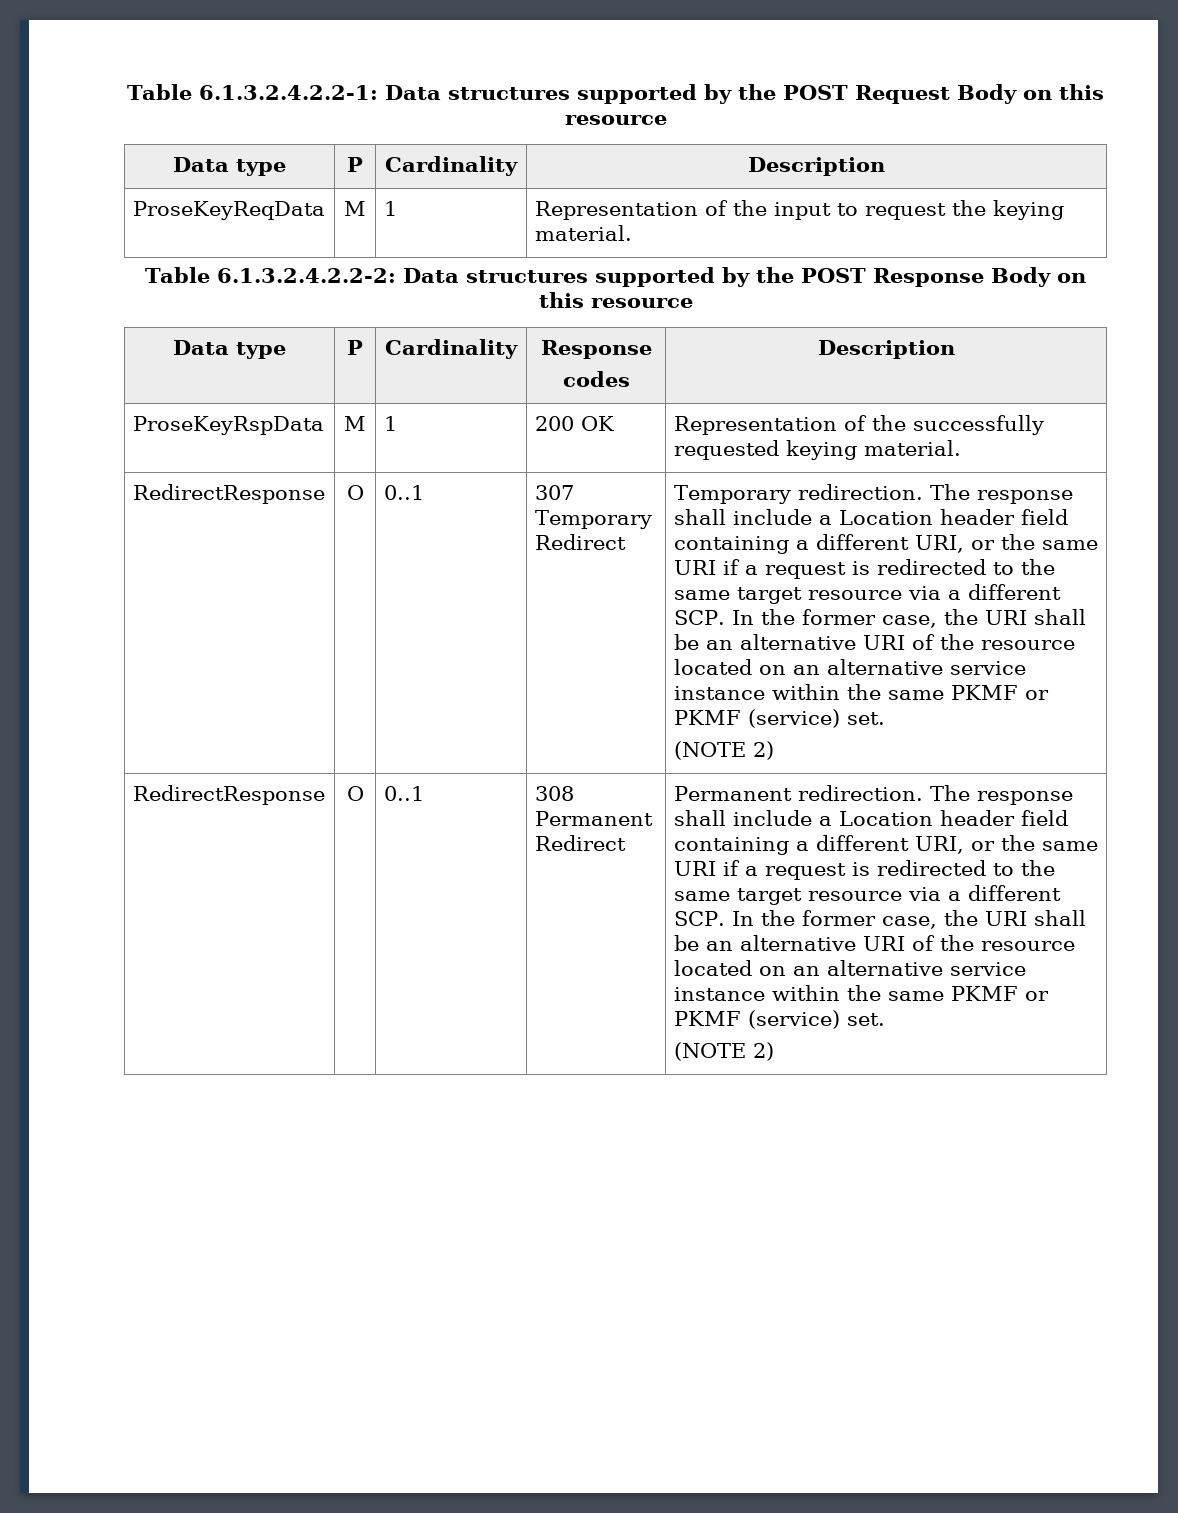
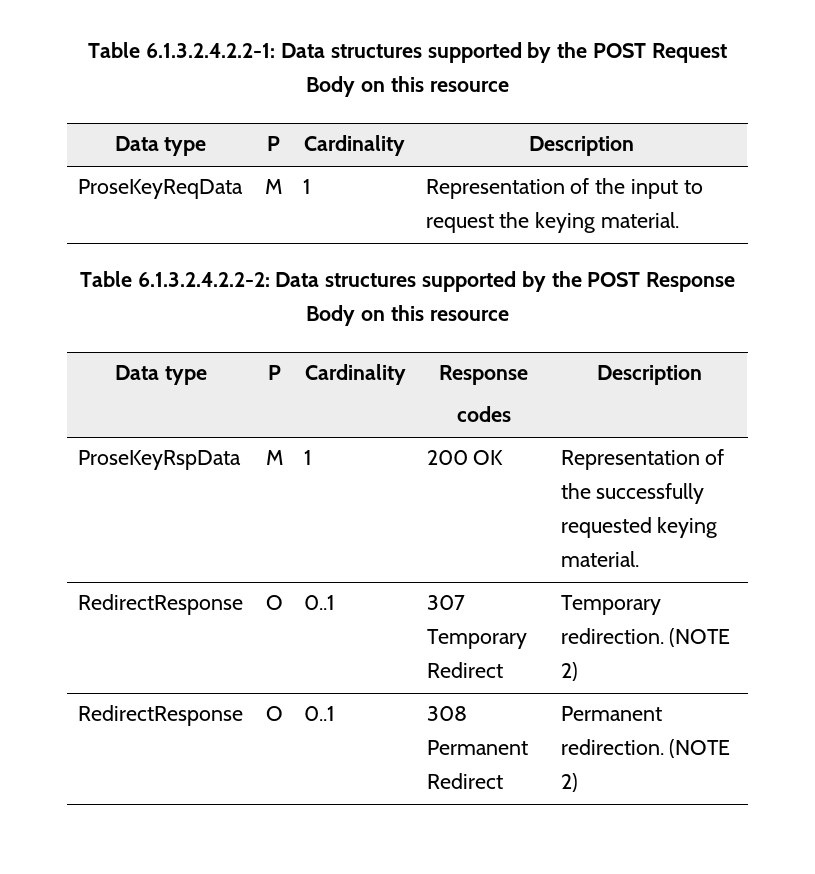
- Temporary redirection. The response shall include a Location header field containing a different URI, or the same URI if a request is redirected to the same target resource via a different SCP. In the former case, the URI shall be an alternative URI of the resource located on an alternative service instance within the same PKMF or PKMF (service) set.
- (NOTE 2)
+ Temporary redirection. (NOTE 2)
- Permanent redirection. The response shall include a Location header field containing a different URI, or the same URI if a request is redirected to the same target resource via a different SCP. In the former case, the URI shall be an alternative URI of the resource located on an alternative service instance within the same PKMF or PKMF (service) set.
- (NOTE 2)
+ Permanent redirection. (NOTE 2)

